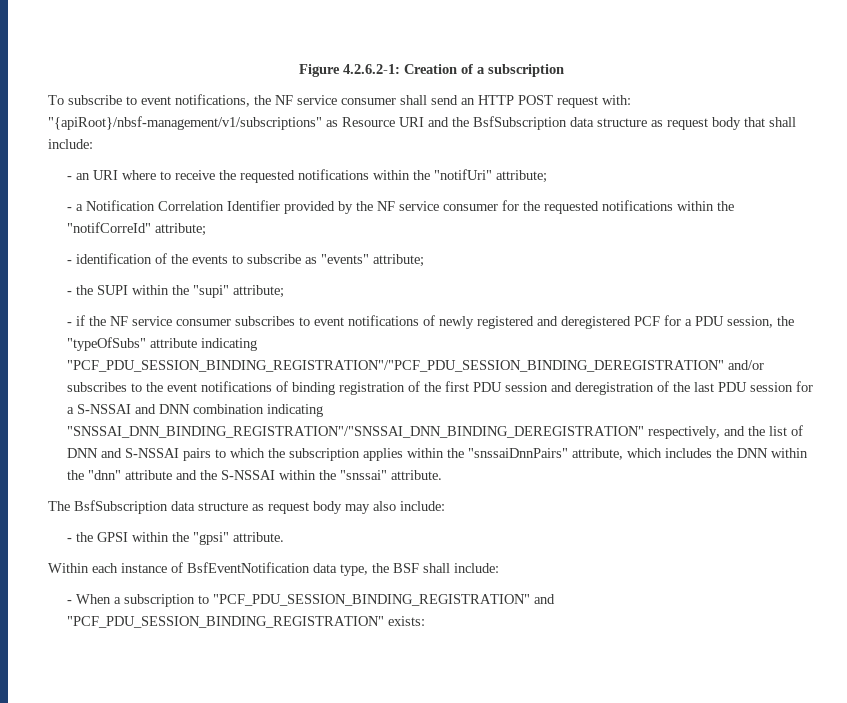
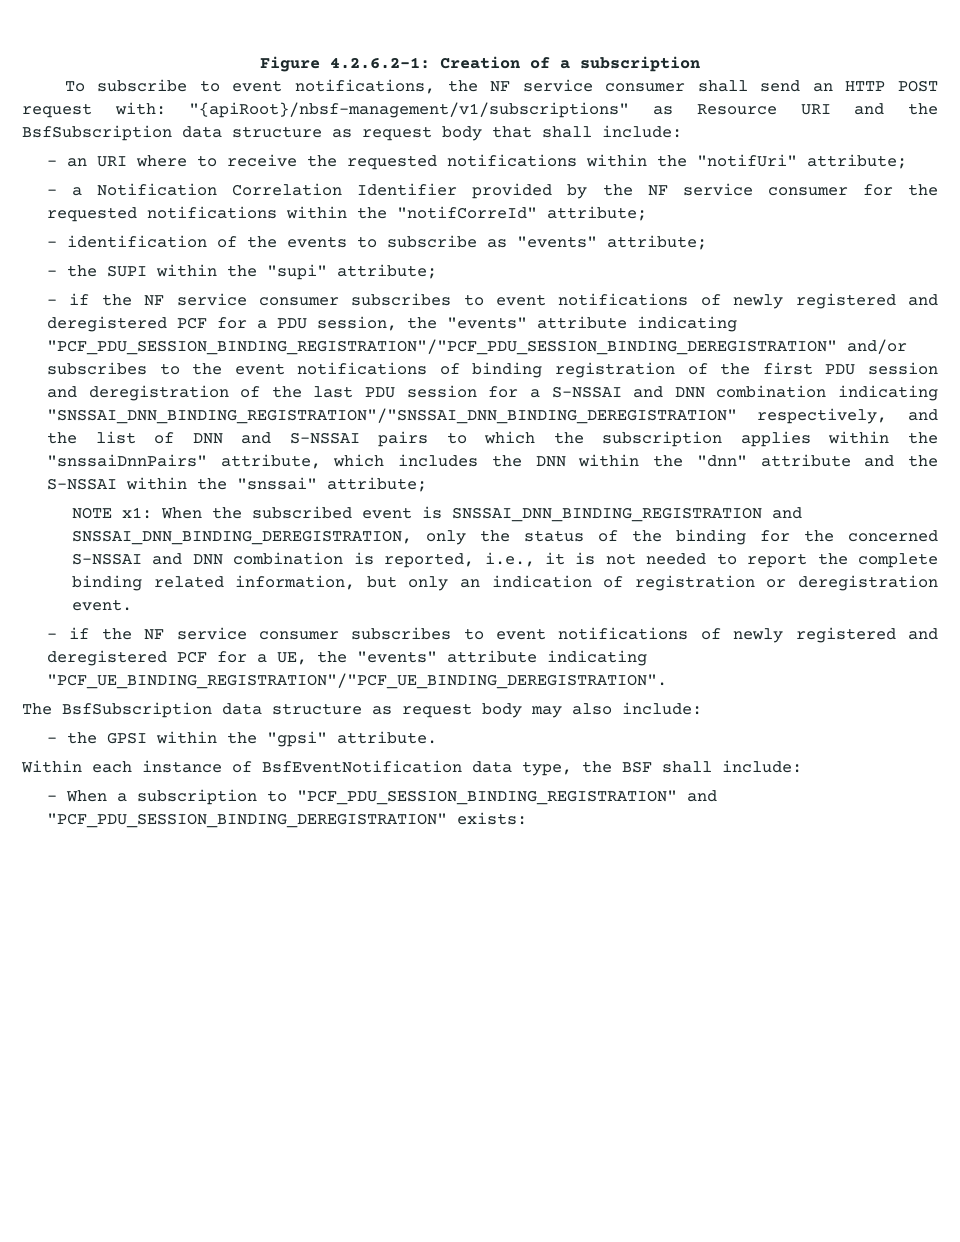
- - if the NF service consumer subscribes to event notifications of newly registered and deregistered PCF for a PDU session, the "typeOfSubs" attribute indicating "PCF_PDU_SESSION_BINDING_REGISTRATION"/"PCF_PDU_SESSION_BINDING_DEREGISTRATION" and/or subscribes to the event notifications of binding registration of the first PDU session and deregistration of the last PDU session for a S-NSSAI and DNN combination indicating "SNSSAI_DNN_BINDING_REGISTRATION"/"SNSSAI_DNN_BINDING_DEREGISTRATION" respectively, and the list of DNN and S-NSSAI pairs to which the subscription applies within the "snssaiDnnPairs" attribute, which includes the DNN within the "dnn" attribute and the S-NSSAI within the "snssai" attribute.
+ - if the NF service consumer subscribes to event notifications of newly registered and deregistered PCF for a PDU session, the "events" attribute indicating "PCF_PDU_SESSION_BINDING_REGISTRATION"/"PCF_PDU_SESSION_BINDING_DEREGISTRATION" and/or subscribes to the event notifications of binding registration of the first PDU session and deregistration of the last PDU session for a S-NSSAI and DNN combination indicating "SNSSAI_DNN_BINDING_REGISTRATION"/"SNSSAI_DNN_BINDING_DEREGISTRATION" respectively, and the list of DNN and S-NSSAI pairs to which the subscription applies within the "snssaiDnnPairs" attribute, which includes the DNN within the "dnn" attribute and the S-NSSAI within the "snssai" attribute;
+ NOTE x1: When the subscribed event is SNSSAI_DNN_BINDING_REGISTRATION and SNSSAI_DNN_BINDING_DEREGISTRATION, only the status of the binding for the concerned S-NSSAI and DNN combination is reported, i.e., it is not needed to report the complete binding related information, but only an indication of registration or deregistration event.
+ - if the NF service consumer subscribes to event notifications of newly registered and deregistered PCF for a UE, the "events" attribute indicating "PCF_UE_BINDING_REGISTRATION"/"PCF_UE_BINDING_DEREGISTRATION".
- - When a subscription to "PCF_PDU_SESSION_BINDING_REGISTRATION" and "PCF_PDU_SESSION_BINDING_REGISTRATION" exists:
+ - When a subscription to "PCF_PDU_SESSION_BINDING_REGISTRATION" and "PCF_PDU_SESSION_BINDING_DEREGISTRATION" exists:

